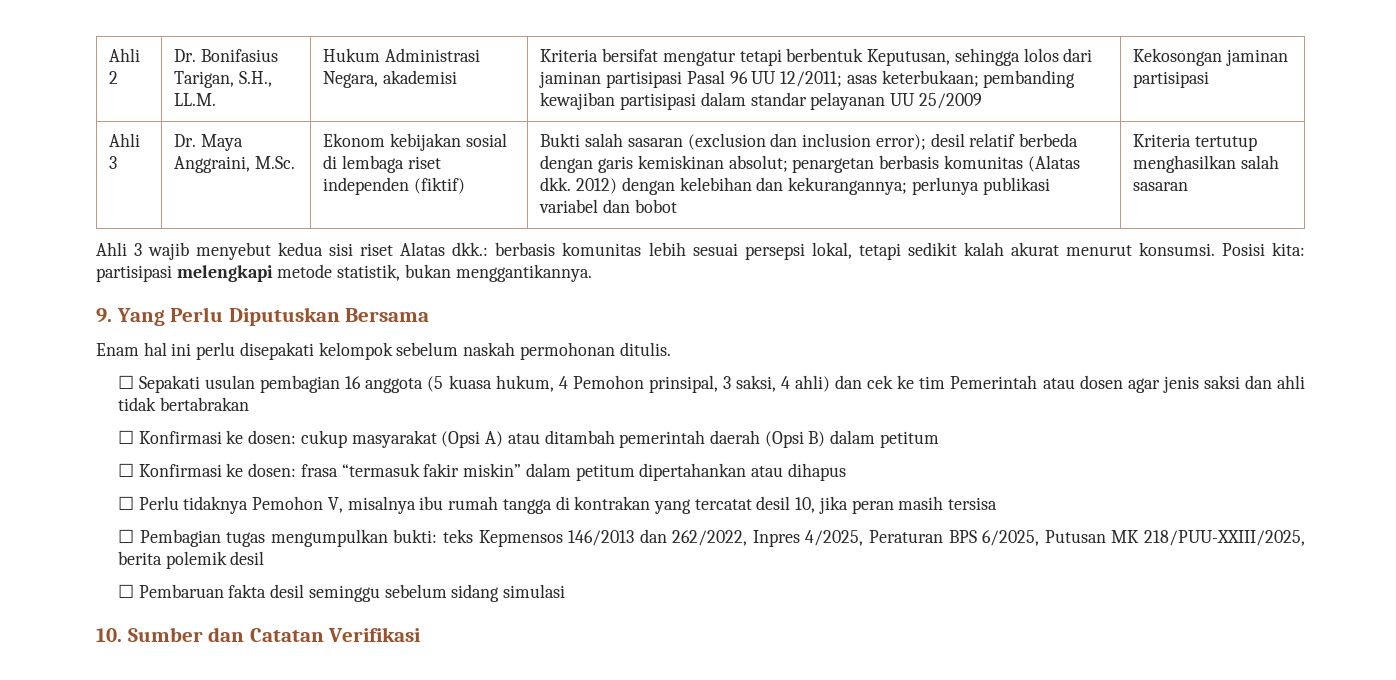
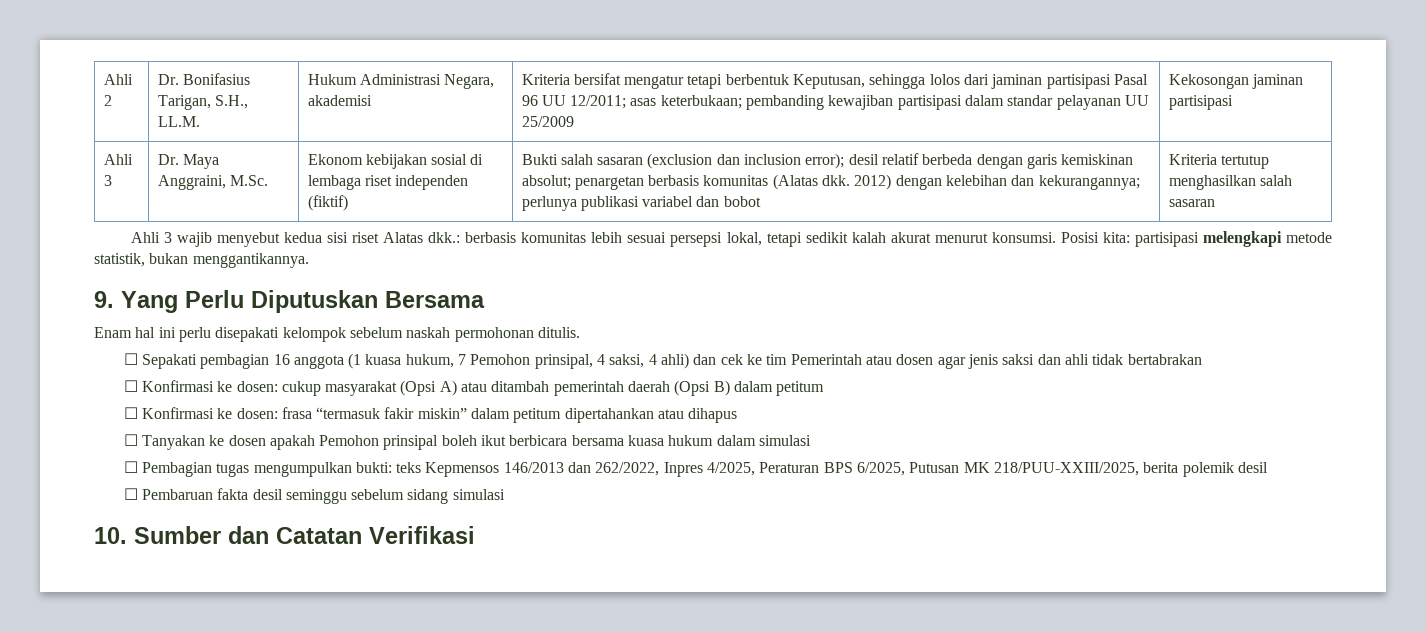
- ☐ Sepakati usulan pembagian 16 anggota (5 kuasa hukum, 4 Pemohon prinsipal, 3 saksi, 4 ahli) dan cek ke tim Pemerintah atau dosen agar jenis saksi dan ahli tidak bertabrakan
+ ☐ Sepakati pembagian 16 anggota (1 kuasa hukum, 7 Pemohon prinsipal, 4 saksi, 4 ahli) dan cek ke tim Pemerintah atau dosen agar jenis saksi dan ahli tidak bertabrakan
- ☐ Perlu tidaknya Pemohon V, misalnya ibu rumah tangga di kontrakan yang tercatat desil 10, jika peran masih tersisa
+ ☐ Tanyakan ke dosen apakah Pemohon prinsipal boleh ikut berbicara bersama kuasa hukum dalam simulasi

